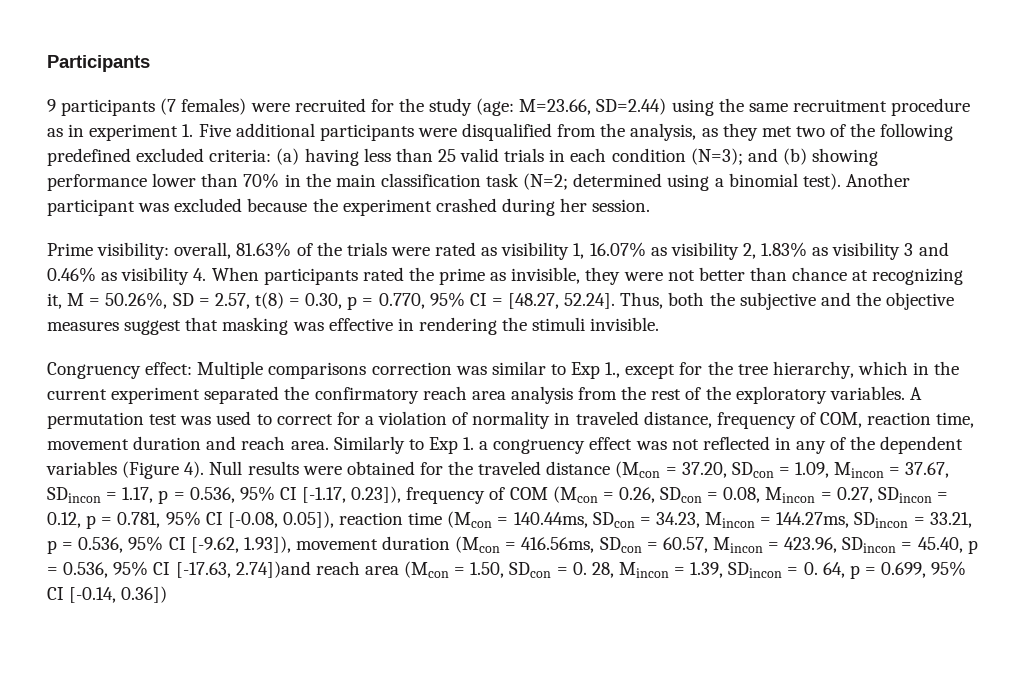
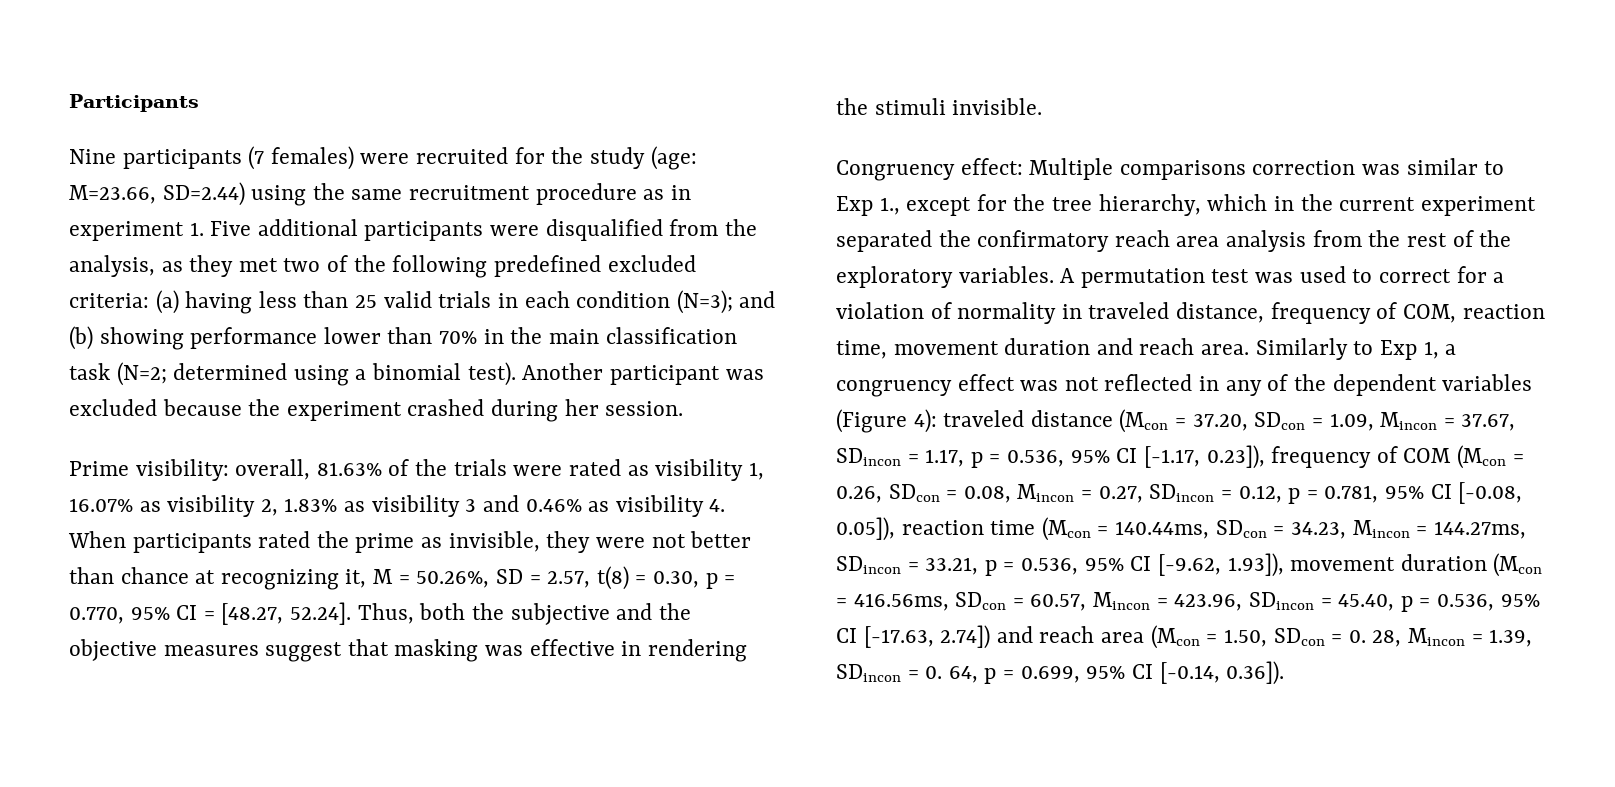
- 9 participants (7 females) were recruited for the study (age:
+ Nine participants (7 females) were recruited for the study (age:
- Similarly to Exp 1. a congruency effect was not reflected in any of the dependent variables (Figure 4). Null results were obtained for the traveled distance (Mcon = 37.20, SDcon = 1.09, Mincon = 37.67, SDincon = 1.17, p = 0.536, 95% CI [-1.17, 0.23]), frequency of COM (Mcon = 0.26, SDcon = 0.08, Mincon = 0.27, SDincon = 0.12, p = 0.781, 95% CI [-0.08, 0.05]), reaction time (Mcon = 140.44ms, SDcon = 34.23, Mincon = 144.27ms, SDincon = 33.21, p = 0.536, 95% CI [-9.62, 1.93]), movement duration (Mcon = 416.56ms, SDcon = 60.57, Mincon = 423.96, SDincon = 45.40, p = 0.536, 95% CI [-17.63, 2.74])and reach area (Mcon = 1.50, SDcon = 0. 28, Mincon = 1.39, SDincon = 0. 64, p = 0.699, 95% CI [-0.14, 0.36])
+ Similarly to Exp 1, a congruency effect was not reflected in any of the dependent variables (Figure 4): traveled distance (Mcon = 37.20, SDcon = 1.09, Mincon = 37.67, SDincon = 1.17, p = 0.536, 95% CI [-1.17, 0.23]), frequency of COM (Mcon = 0.26, SDcon = 0.08, Mincon = 0.27, SDincon = 0.12, p = 0.781, 95% CI [-0.08, 0.05]), reaction time (Mcon = 140.44ms, SDcon = 34.23, Mincon = 144.27ms, SDincon = 33.21, p = 0.536, 95% CI [-9.62, 1.93]), movement duration (Mcon = 416.56ms, SDcon = 60.57, Mincon = 423.96, SDincon = 45.40, p = 0.536, 95% CI [-17.63, 2.74]) and reach area (Mcon = 1.50, SDcon = 0. 28, Mincon = 1.39, SDincon = 0. 64, p = 0.699, 95% CI [-0.14, 0.36]).

